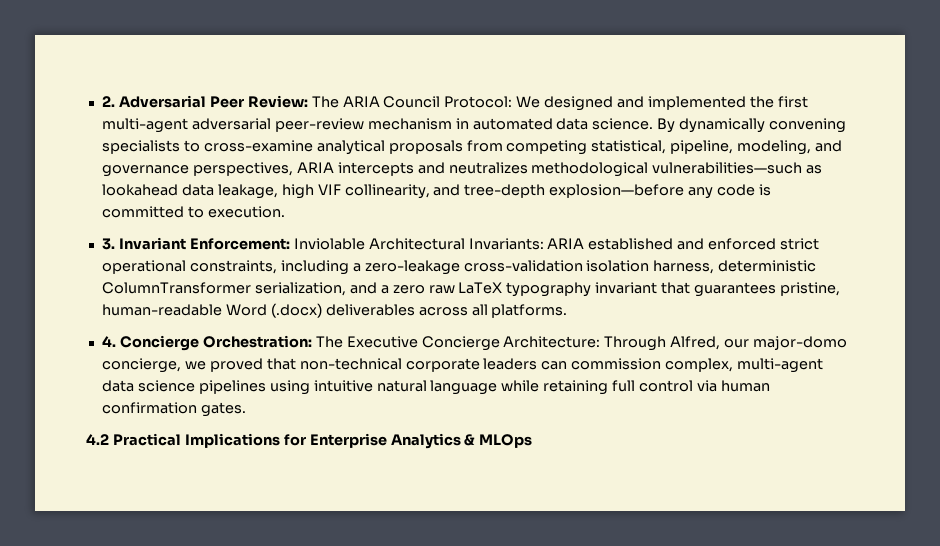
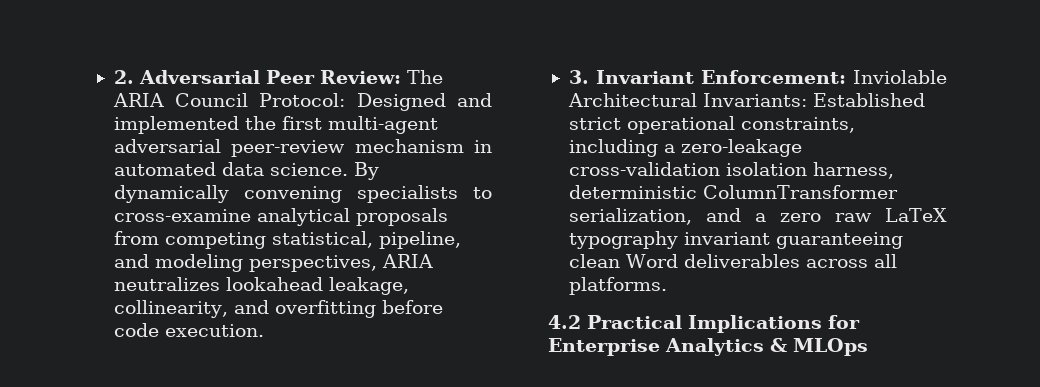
- 2. Adversarial Peer Review: The ARIA Council Protocol: We designed and implemented the first multi-agent adversarial peer-review mechanism in automated data science.
+ 2. Adversarial Peer Review: The ARIA Council Protocol: Designed and implemented the first multi-agent adversarial peer-review mechanism in automated data science.
- By dynamically convening specialists to cross-examine analytical proposals from competing statistical, pipeline, modeling, and governance perspectives, ARIA intercepts and neutralizes methodological vulnerabilities—such as lookahead data leakage, high VIF collinearity, and tree-depth explosion—before any code is committed to execution.
+ By dynamically convening specialists to cross-examine analytical proposals from competing statistical, pipeline, and modeling perspectives, ARIA neutralizes lookahead leakage, collinearity, and overfitting before code execution.
- 3. Invariant Enforcement: Inviolable Architectural Invariants: ARIA established and enforced strict operational constraints, including a zero-leakage cross-validation isolation harness, deterministic ColumnTransformer serialization, and a zero raw LaTeX typography invariant that guarantees pristine, human-readable Word (.docx) deliverables across all platforms.
- 4. Concierge Orchestration: The Executive Concierge Architecture: Through Alfred, our major-domo concierge, we proved that non-technical corporate leaders can commission complex, multi-agent data science pipelines using intuitive natural language while retaining full control via human confirmation gates.
+ 3. Invariant Enforcement: Inviolable Architectural Invariants: Established strict operational constraints, including a zero-leakage cross-validation isolation harness, deterministic ColumnTransformer serialization, and a zero raw LaTeX typography invariant guaranteeing clean Word deliverables across all platforms.

